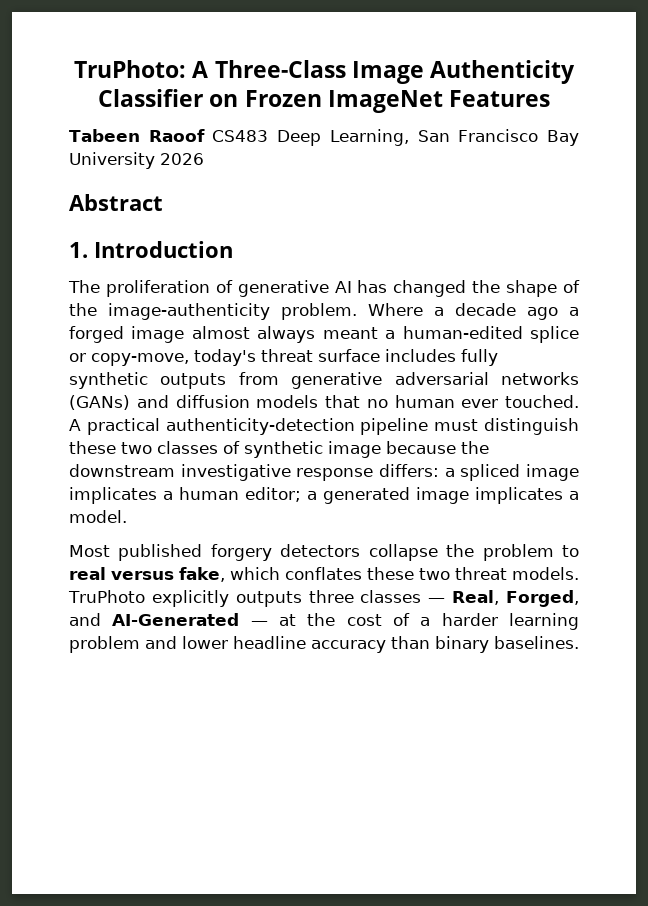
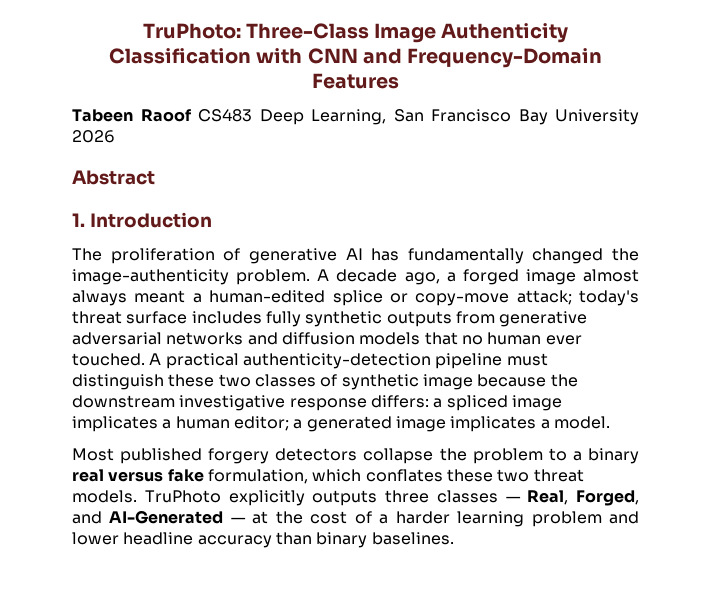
- TruPhoto: A Three-Class Image Authenticity Classifier on Frozen ImageNet Features
+ TruPhoto: Three-Class Image Authenticity Classification with CNN and Frequency-Domain Features
- The proliferation of generative AI has changed the shape of the image-authenticity problem. Where a decade ago a forged image almost always meant a human-edited splice or copy-move, today's threat surface includes fully synthetic outputs from generative adversarial networks (GANs) and diffusion models that no human ever touched.
+ The proliferation of generative AI has fundamentally changed the image-authenticity problem. A decade ago, a forged image almost always meant a human-edited splice or copy-move attack; today's threat surface includes fully synthetic outputs from generative adversarial networks and diffusion models that no human ever touched.
- Most published forgery detectors collapse the problem to real versus fake, which conflates these two threat models.
+ Most published forgery detectors collapse the problem to a binary real versus fake formulation, which conflates these two threat models.

